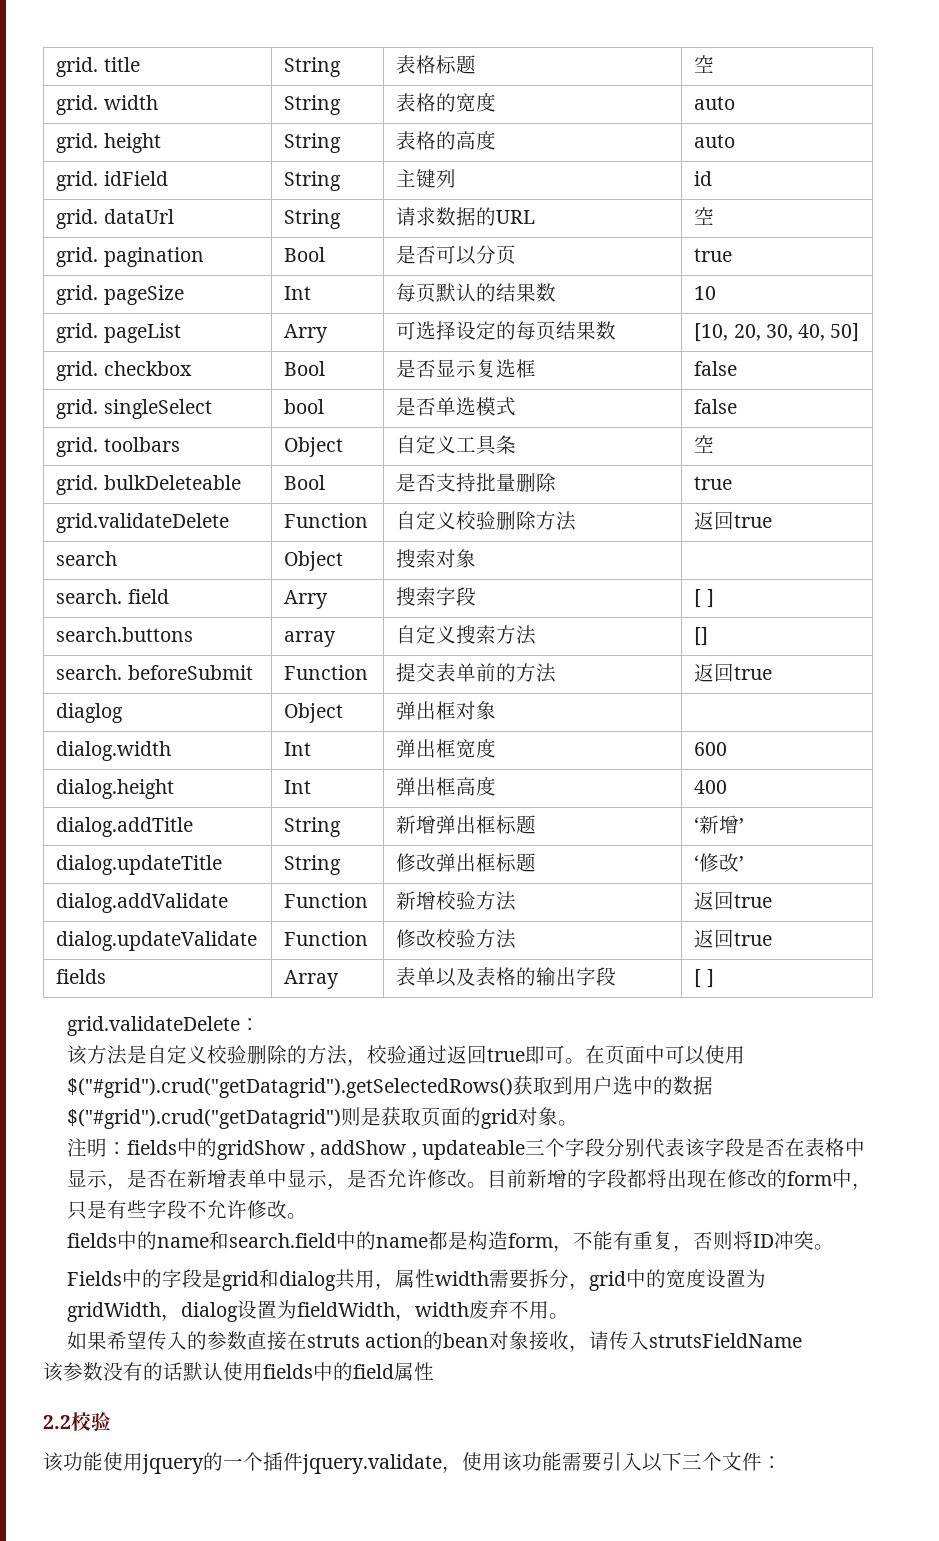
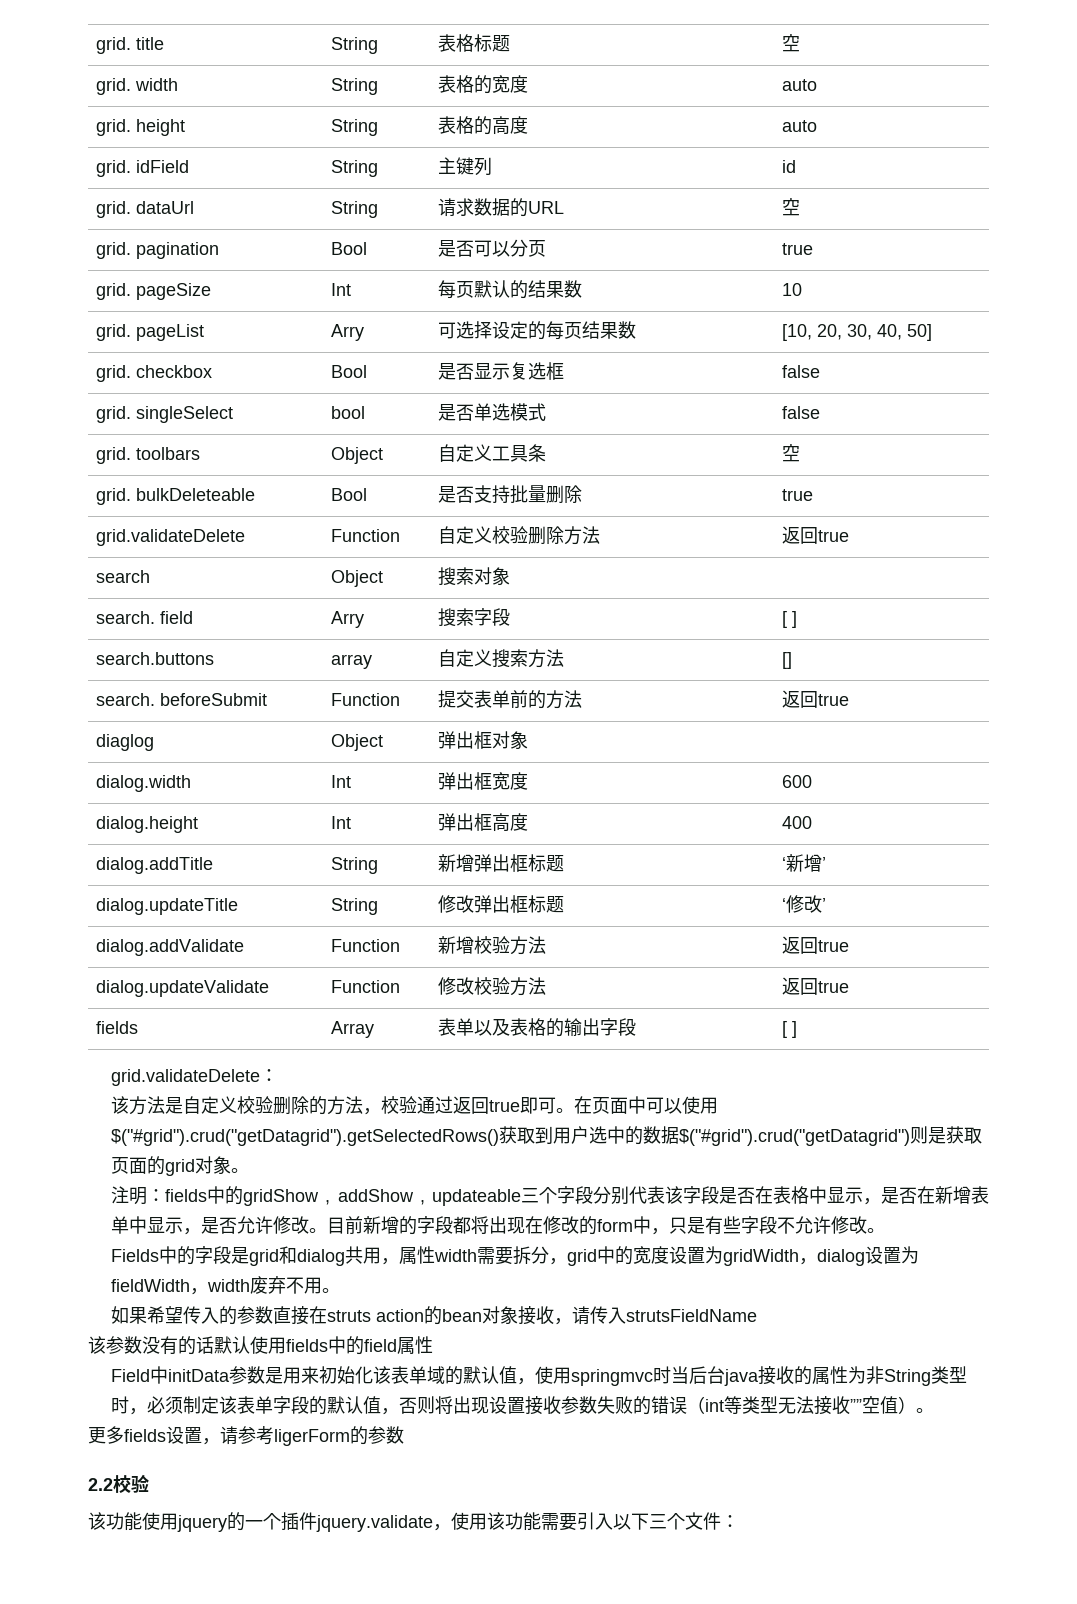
- fields中的name和search.field中的name都是构造form，不能有重复，否则将ID冲突。
+ Field中initData参数是用来初始化该表单域的默认值，使用springmvc时当后台java接收的属性为非String类型时，必须制定该表单字段的默认值，否则将出现设置接收参数失败的错误（int等类型无法接收””空值）。
+ 更多fields设置，请参考ligerForm的参数

